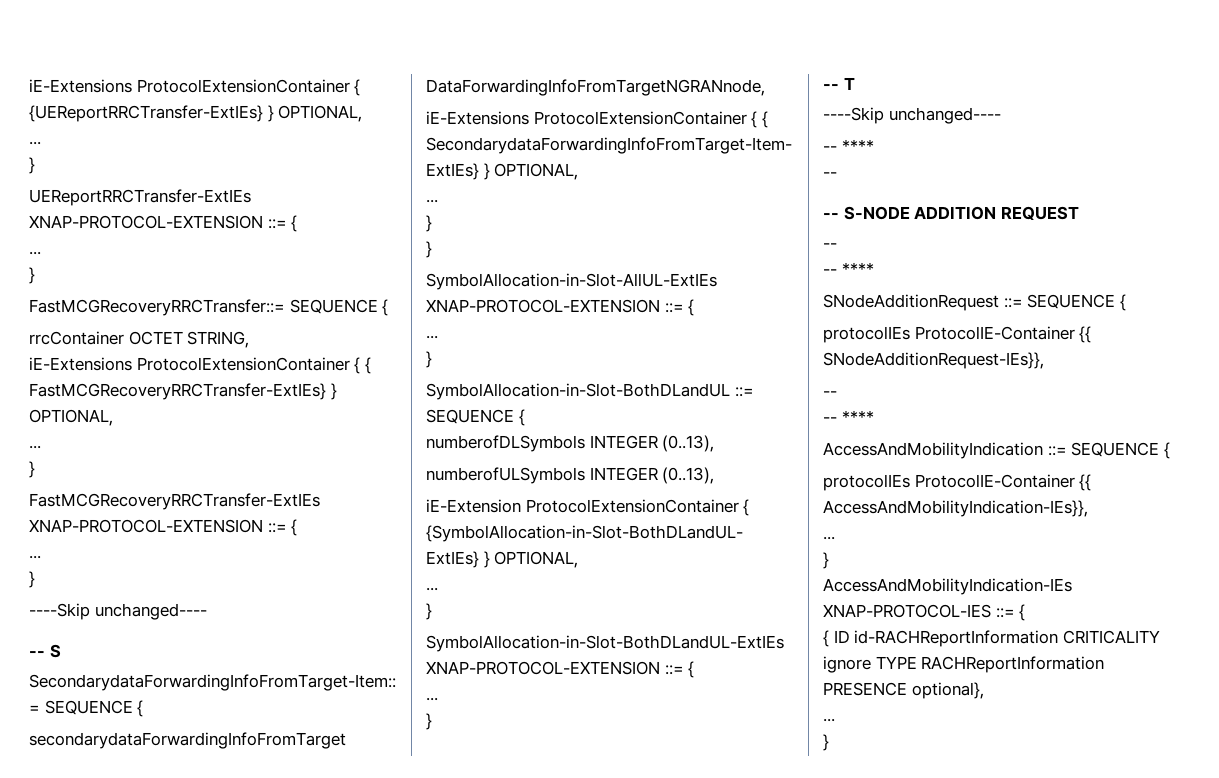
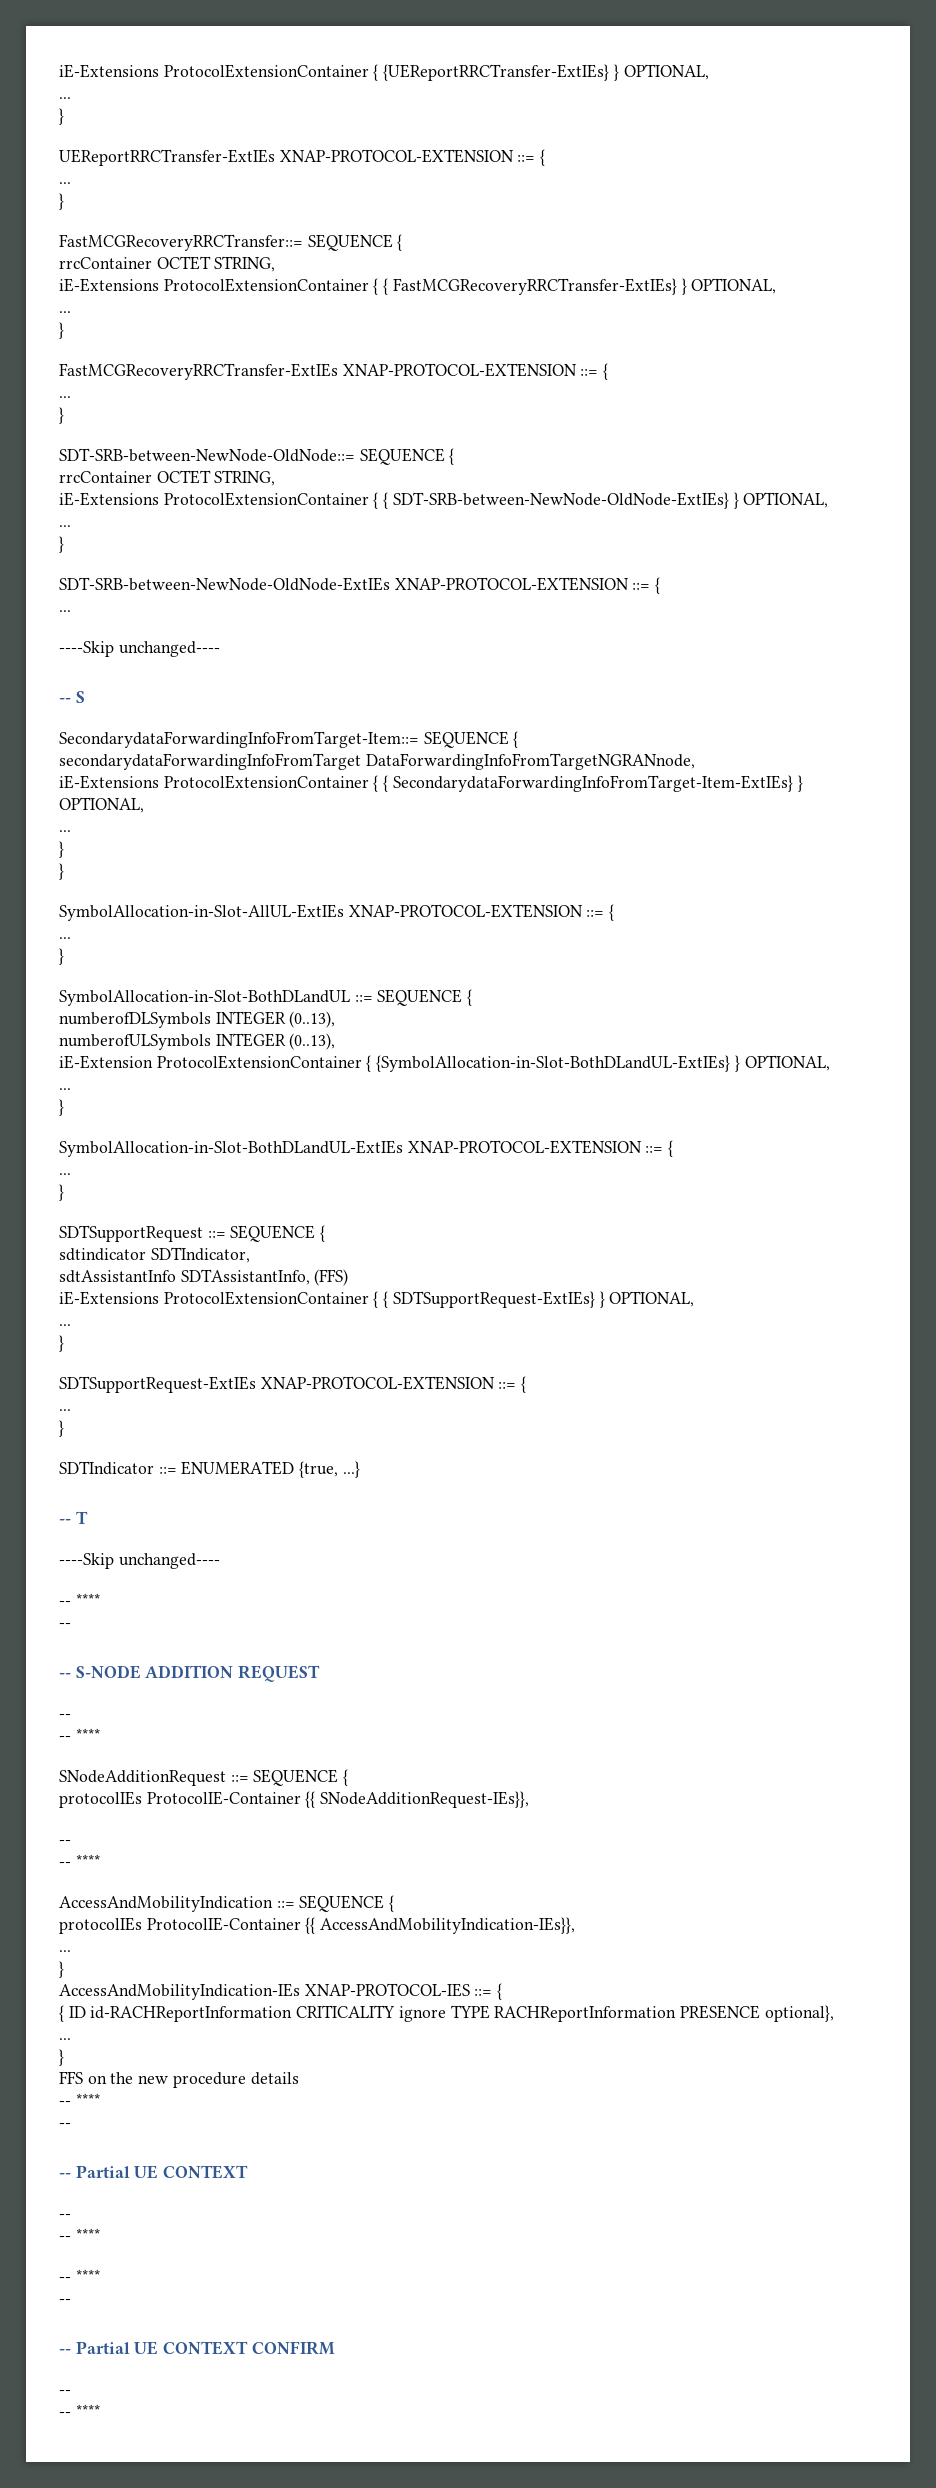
+ SDT-SRB-between-NewNode-OldNode::= SEQUENCE {
+ rrcContainer OCTET STRING,
+ iE-Extensions ProtocolExtensionContainer { { SDT-SRB-between-NewNode-OldNode-ExtIEs} } OPTIONAL,
+ ...
+ }
+ SDT-SRB-between-NewNode-OldNode-ExtIEs XNAP-PROTOCOL-EXTENSION ::= {
+ ...
+ SDTSupportRequest ::= SEQUENCE {
+ sdtindicator SDTIndicator,
+ sdtAssistantInfo SDTAssistantInfo, (FFS)
+ iE-Extensions ProtocolExtensionContainer { { SDTSupportRequest-ExtIEs} } OPTIONAL,
+ ...
+ }
+ SDTSupportRequest-ExtIEs XNAP-PROTOCOL-EXTENSION ::= {
+ ...
+ }
+ SDTIndicator ::= ENUMERATED {true, ...}
+ FFS on the new procedure details
+ -- ****
+ --
+ -- Partial UE CONTEXT
+ --
+ -- ****
+ -- ****
+ --
+ -- Partial UE CONTEXT CONFIRM
+ --
+ -- ****

